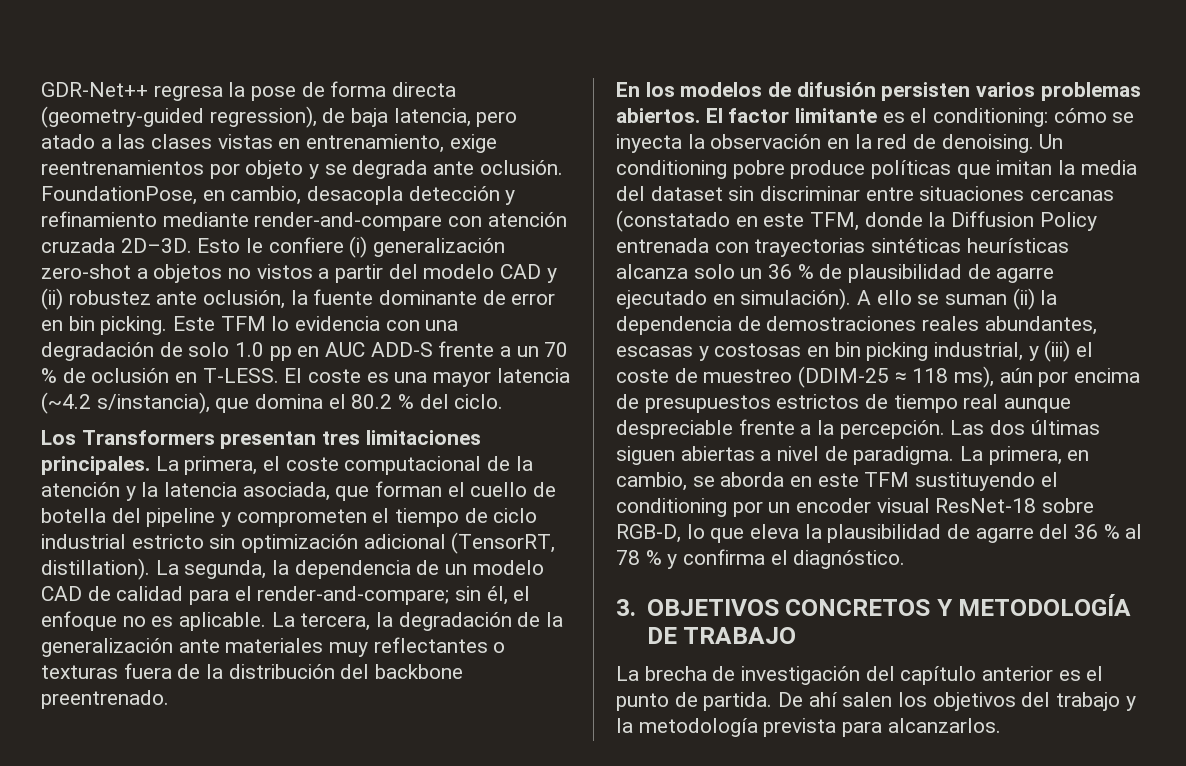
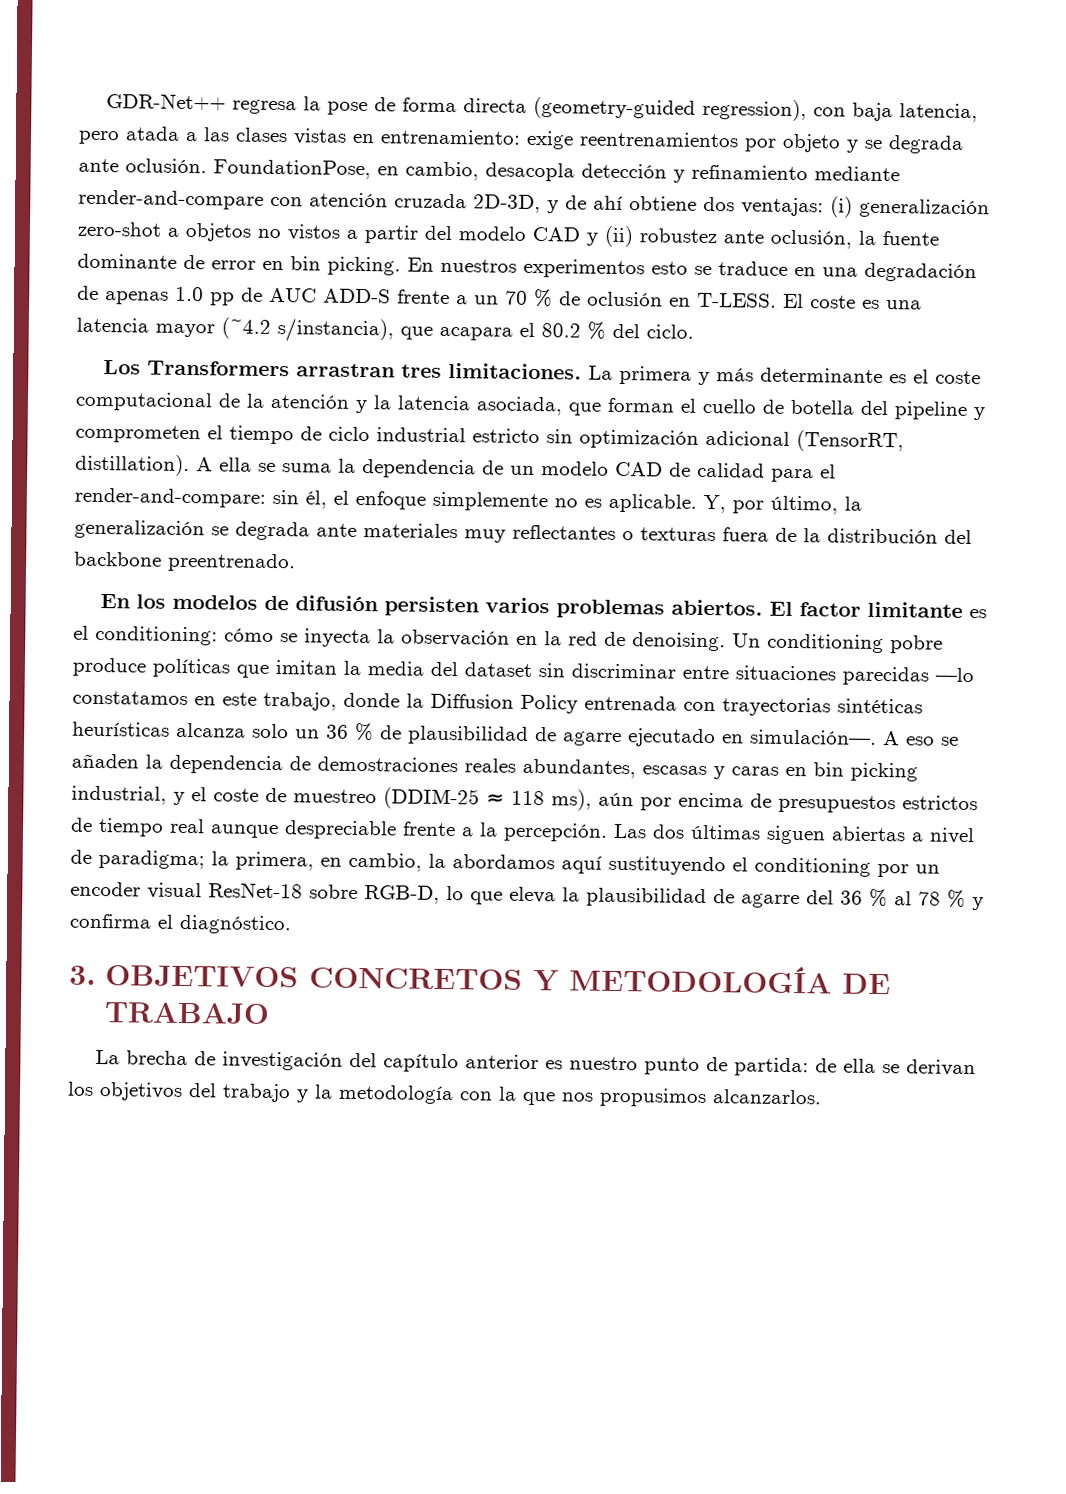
- GDR-Net++ regresa la pose de forma directa (geometry-guided regression), de baja latencia, pero atado a las clases vistas en entrenamiento, exige reentrenamientos por objeto y se degrada ante oclusión.
+ GDR-Net++ regresa la pose de forma directa (geometry-guided regression), con baja latencia, pero atada a las clases vistas en entrenamiento: exige reentrenamientos por objeto y se degrada ante oclusión.
- FoundationPose, en cambio, desacopla detección y refinamiento mediante render-and-compare con atención cruzada 2D–3D. Esto le confiere (i) generalización zero-shot a objetos no vistos a partir del modelo CAD y (ii) robustez ante oclusión, la fuente dominante de error en bin picking.
+ FoundationPose, en cambio, desacopla detección y refinamiento mediante render-and-compare con atención cruzada 2D-3D, y de ahí obtiene dos ventajas: (i) generalización zero-shot a objetos no vistos a partir del modelo CAD y (ii) robustez ante oclusión, la fuente dominante de error en bin picking.
- Este TFM lo evidencia con una degradación de solo 1.0 pp en AUC ADD-S frente a un 70 % de oclusión en T-LESS.
+ En nuestros experimentos esto se traduce en una degradación de apenas 1.0 pp de AUC ADD-S frente a un 70 % de oclusión en T-LESS.
- El coste es una mayor latencia (~4.2 s/instancia), que domina el 80.2 % del ciclo.
+ El coste es una latencia mayor (~4.2 s/instancia), que acapara el 80.2 % del ciclo.
- Los Transformers presentan tres limitaciones principales. La primera, el coste computacional de la atención y la latencia asociada, que forman el cuello de botella del pipeline y comprometen el tiempo de ciclo industrial estricto sin optimización adicional (TensorRT, distillation).
+ Los Transformers arrastran tres limitaciones. La primera y más determinante es el coste computacional de la atención y la latencia asociada, que forman el cuello de botella del pipeline y comprometen el tiempo de ciclo industrial estricto sin optimización adicional (TensorRT, distillation).
- La segunda, la dependencia de un modelo CAD de calidad para el render-and-compare; sin él, el enfoque no es aplicable.
+ A ella se suma la dependencia de un modelo CAD de calidad para el render-and-compare: sin él, el enfoque simplemente no es aplicable.
- La tercera, la degradación de la generalización ante materiales muy reflectantes o texturas fuera de la distribución del backbone preentrenado.
+ Y, por último, la generalización se degrada ante materiales muy reflectantes o texturas fuera de la distribución del backbone preentrenado.
- Un conditioning pobre produce políticas que imitan la media del dataset sin discriminar entre situaciones cercanas (constatado en este TFM, donde la Diffusion Policy entrenada con trayectorias sintéticas heurísticas alcanza solo un 36 % de plausibilidad de agarre ejecutado en simulación). A ello se suman (ii) la dependencia de demostraciones reales abundantes, escasas y costosas en bin picking industrial, y (iii) el coste de muestreo (DDIM-25 ≈ 118 ms), aún por encima de presupuestos estrictos de tiempo real aunque despreciable frente a la percepción.
+ Un conditioning pobre produce políticas que imitan la media del dataset sin discriminar entre situaciones parecidas —lo constatamos en este trabajo, donde la Diffusion Policy entrenada con trayectorias sintéticas heurísticas alcanza solo un 36 % de plausibilidad de agarre ejecutado en simulación—. A eso se añaden la dependencia de demostraciones reales abundantes, escasas y caras en bin picking industrial, y el coste de muestreo (DDIM-25 ≈ 118 ms), aún por encima de presupuestos estrictos de tiempo real aunque despreciable frente a la percepción.
- Las dos últimas siguen abiertas a nivel de paradigma. La primera, en cambio, se aborda en este TFM sustituyendo el conditioning por un encoder visual ResNet-18 sobre RGB-D, lo que eleva la plausibilidad de agarre del 36 % al 78 % y confirma el diagnóstico.
+ Las dos últimas siguen abiertas a nivel de paradigma; la primera, en cambio, la abordamos aquí sustituyendo el conditioning por un encoder visual ResNet-18 sobre RGB-D, lo que eleva la plausibilidad de agarre del 36 % al 78 % y confirma el diagnóstico.
- La brecha de investigación del capítulo anterior es el punto de partida. De ahí salen los objetivos del trabajo y la metodología prevista para alcanzarlos.
+ La brecha de investigación del capítulo anterior es nuestro punto de partida: de ella se derivan los objetivos del trabajo y la metodología con la que nos propusimos alcanzarlos.

